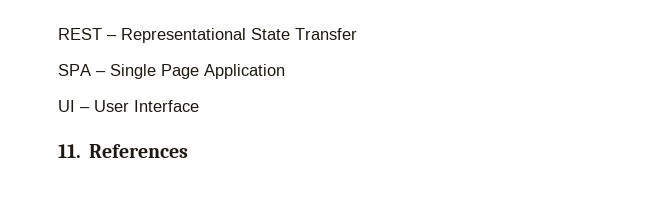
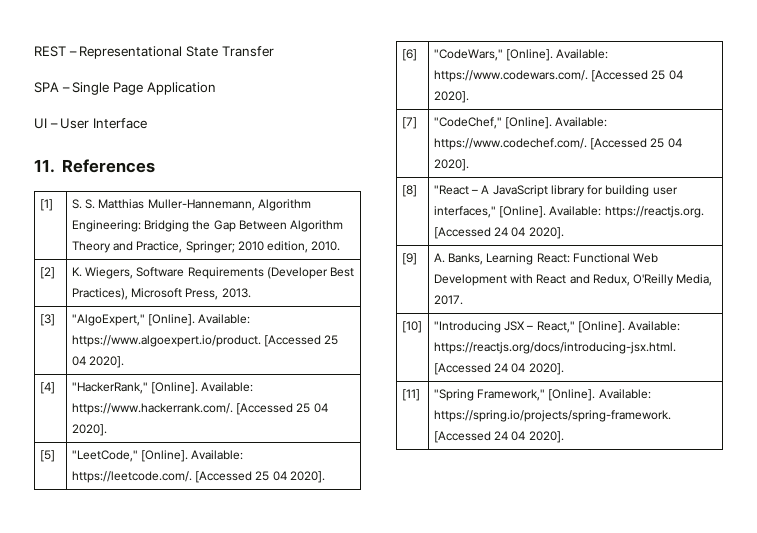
+ [1] | S. S. Matthias Muller-Hannemann, Algorithm Engineering: Bridging the Gap Between Algorithm Theory and Practice, Springer; 2010 edition, 2010.
+ [2] | K. Wiegers, Software Requirements (Developer Best Practices), Microsoft Press, 2013.
+ [3] | "AlgoExpert," [Online]. Available: https://www.algoexpert.io/product. [Accessed 25 04 2020].
+ [4] | "HackerRank," [Online]. Available: https://www.hackerrank.com/. [Accessed 25 04 2020].
+ [5] | "LeetCode," [Online]. Available: https://leetcode.com/. [Accessed 25 04 2020].
+ [6] | "CodeWars," [Online]. Available: https://www.codewars.com/. [Accessed 25 04 2020].
+ [7] | "CodeChef," [Online]. Available: https://www.codechef.com/. [Accessed 25 04 2020].
+ [8] | "React – A JavaScript library for building user interfaces," [Online]. Available: https://reactjs.org. [Accessed 24 04 2020].
+ [9] | A. Banks, Learning React: Functional Web Development with React and Redux, O'Reilly Media, 2017.
+ [10] | "Introducing JSX – React," [Online]. Available: https://reactjs.org/docs/introducing-jsx.html. [Accessed 24 04 2020].
+ [11] | "Spring Framework," [Online]. Available: https://spring.io/projects/spring-framework. [Accessed 24 04 2020].

